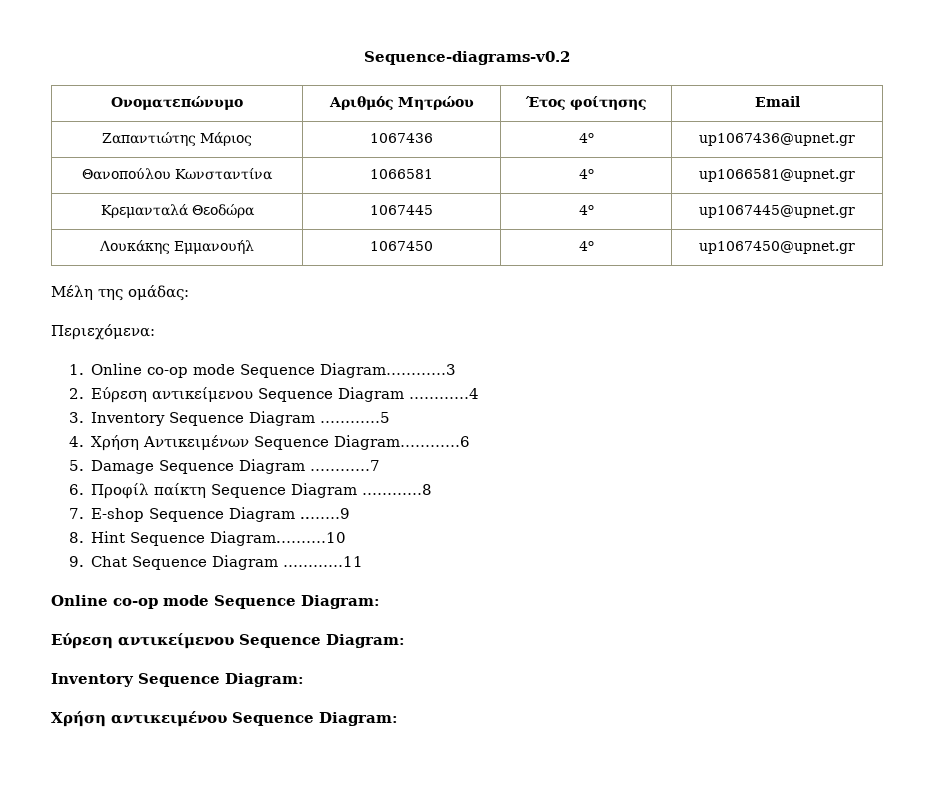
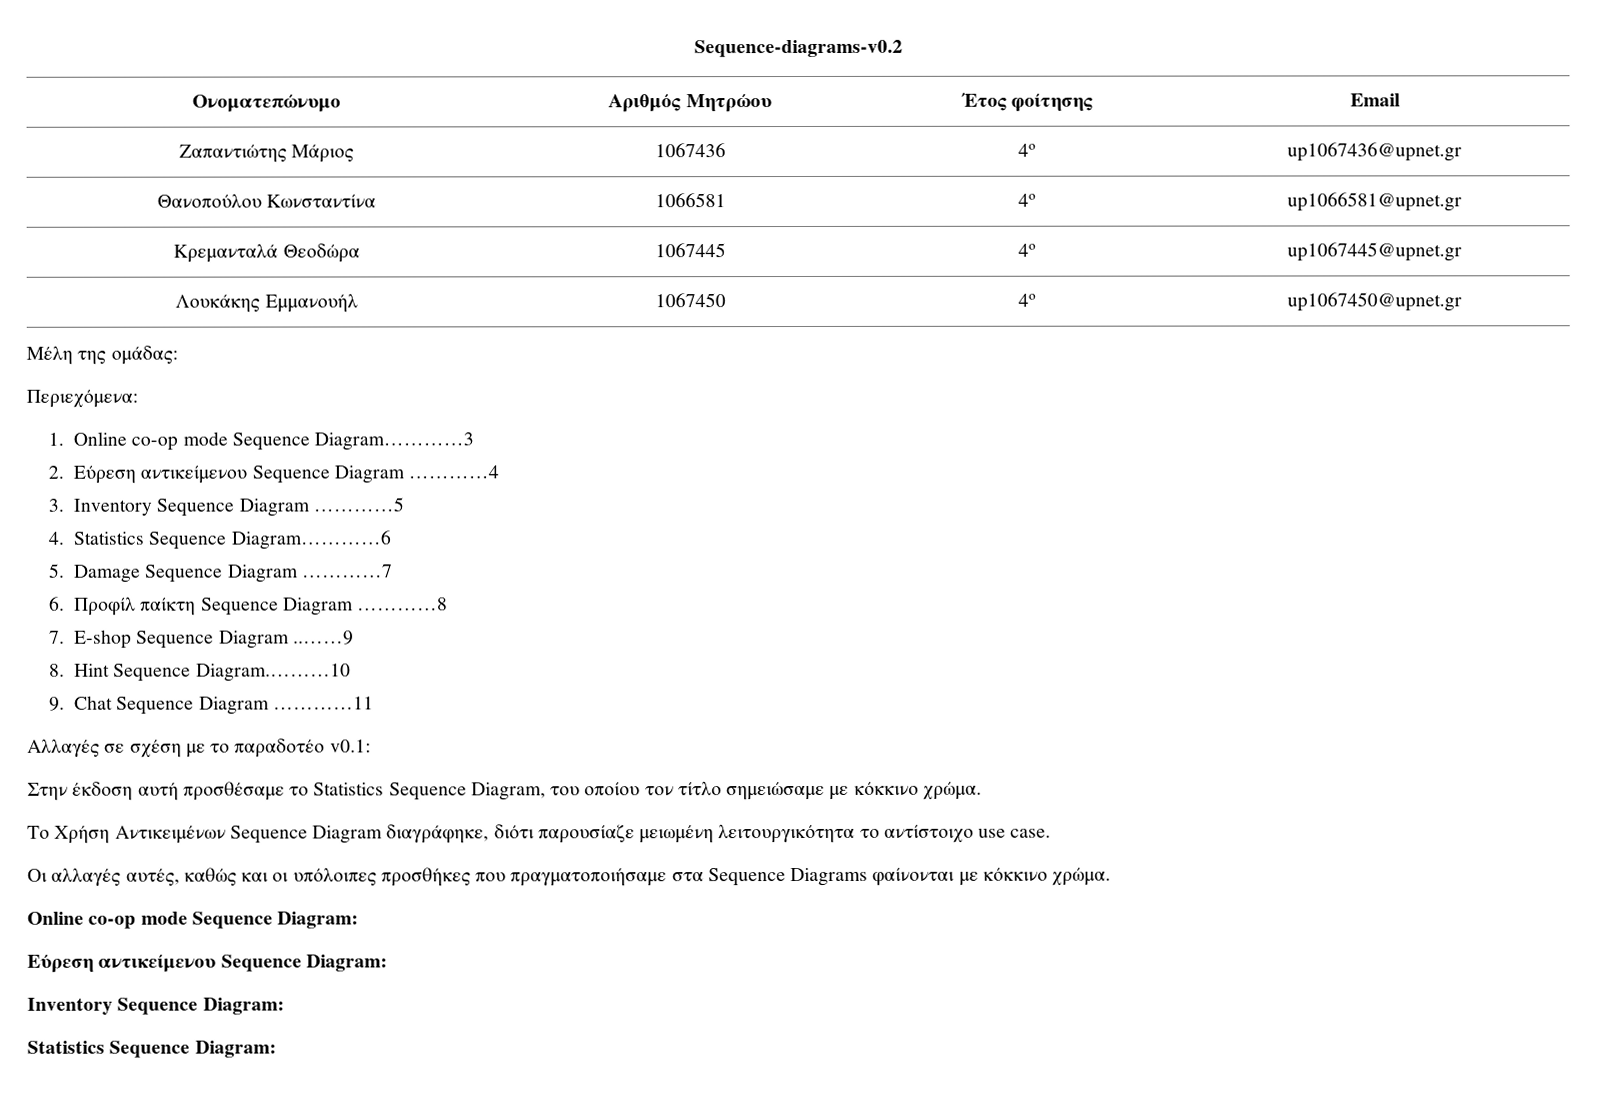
- 4. Χρήση Αντικειμένων Sequence Diagram…………6
+ 4. Statistics Sequence Diagram…………6
+ Αλλαγές σε σχέση με το παραδοτέο v0.1:
+ Στην έκδοση αυτή προσθέσαμε το Statistics Sequence Diagram, του οποίου τον τίτλο σημειώσαμε με κόκκινο χρώμα.
+ Το Χρήση Αντικειμένων Sequence Diagram διαγράφηκε, διότι παρουσίαζε μειωμένη λειτουργικότητα το αντίστοιχο use case.
+ Οι αλλαγές αυτές, καθώς και οι υπόλοιπες προσθήκες που πραγματοποιήσαμε στα Sequence Diagrams φαίνονται με κόκκινο χρώμα.
- Χρήση αντικειμένου Sequence Diagram:
+ Statistics Sequence Diagram:

